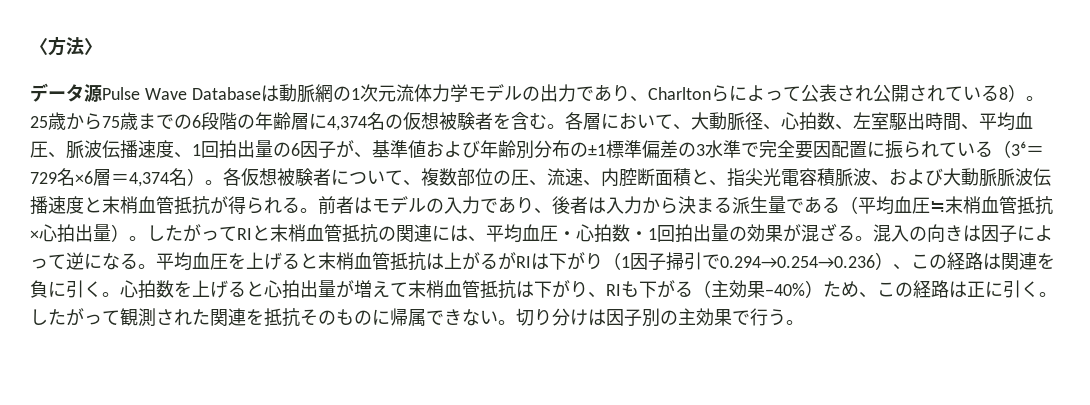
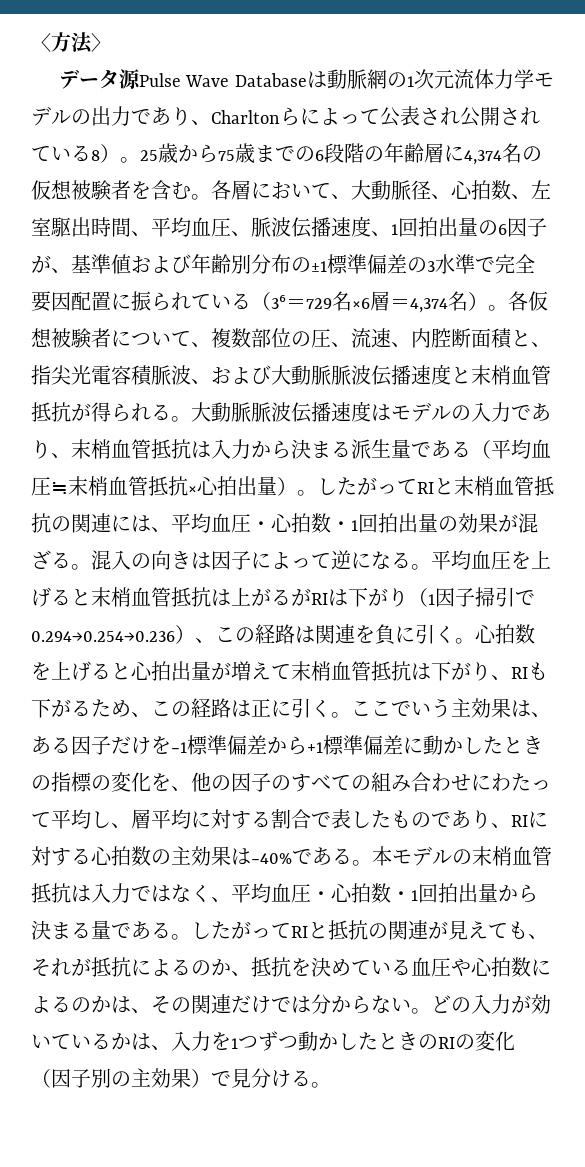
- 前者はモデルの入力であり、後者は入力から決まる派生量である（平均血圧≒末梢血管抵抗×心拍出量）。
+ 大動脈脈波伝播速度はモデルの入力であり、末梢血管抵抗は入力から決まる派生量である（平均血圧≒末梢血管抵抗×心拍出量）。
- 心拍数を上げると心拍出量が増えて末梢血管抵抗は下がり、RIも下がる（主効果−40%）ため、この経路は正に引く。
+ 心拍数を上げると心拍出量が増えて末梢血管抵抗は下がり、RIも下がるため、この経路は正に引く。
- したがって観測された関連を抵抗そのものに帰属できない。切り分けは因子別の主効果で行う。
+ ここでいう主効果は、ある因子だけを−1標準偏差から+1標準偏差に動かしたときの指標の変化を、他の因子のすべての組み合わせにわたって平均し、層平均に対する割合で表したものであり、RIに対する心拍数の主効果は−40%である。本モデルの末梢血管抵抗は入力ではなく、平均血圧・心拍数・1回拍出量から決まる量である。したがってRIと抵抗の関連が見えても、それが抵抗によるのか、抵抗を決めている血圧や心拍数によるのかは、その関連だけでは分からない。どの入力が効いているかは、入力を1つずつ動かしたときのRIの変化（因子別の主効果）で見分ける。

